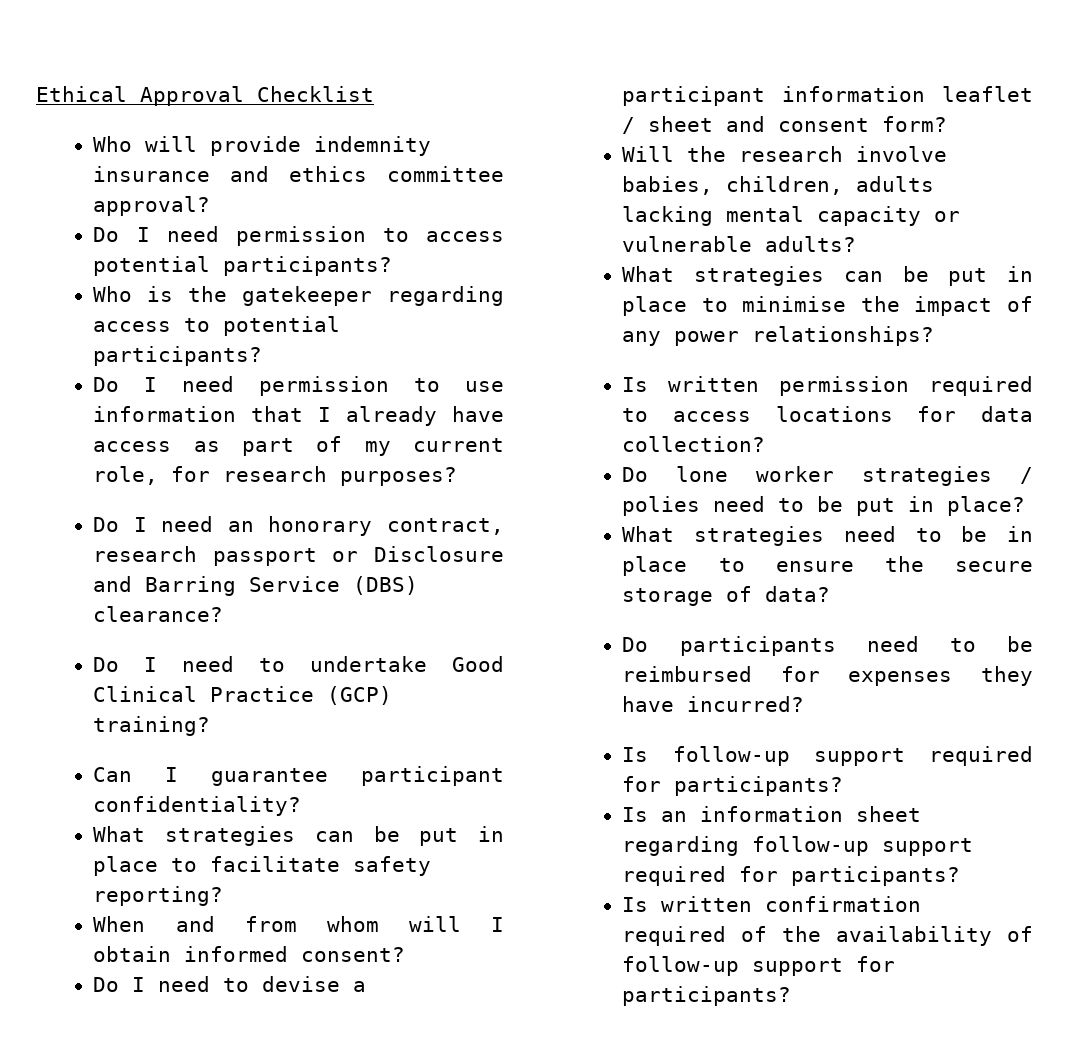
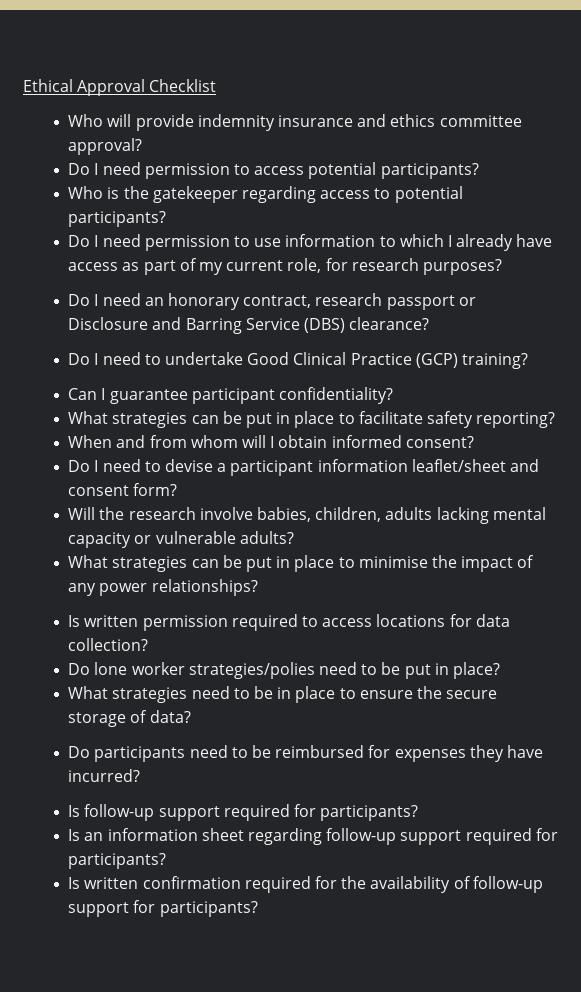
- Do I need permission to use information that I already have access as part of my current role, for research purposes?
+ Do I need permission to use information to which I already have access as part of my current role, for research purposes?
- Do I need to devise a participant information leaflet / sheet and consent form?
+ Do I need to devise a participant information leaflet/sheet and consent form?
- Do lone worker strategies / polies need to be put in place?
+ Do lone worker strategies/polies need to be put in place?
- Is written confirmation required of the availability of follow-up support for participants?
+ Is written confirmation required for the availability of follow-up support for participants?

